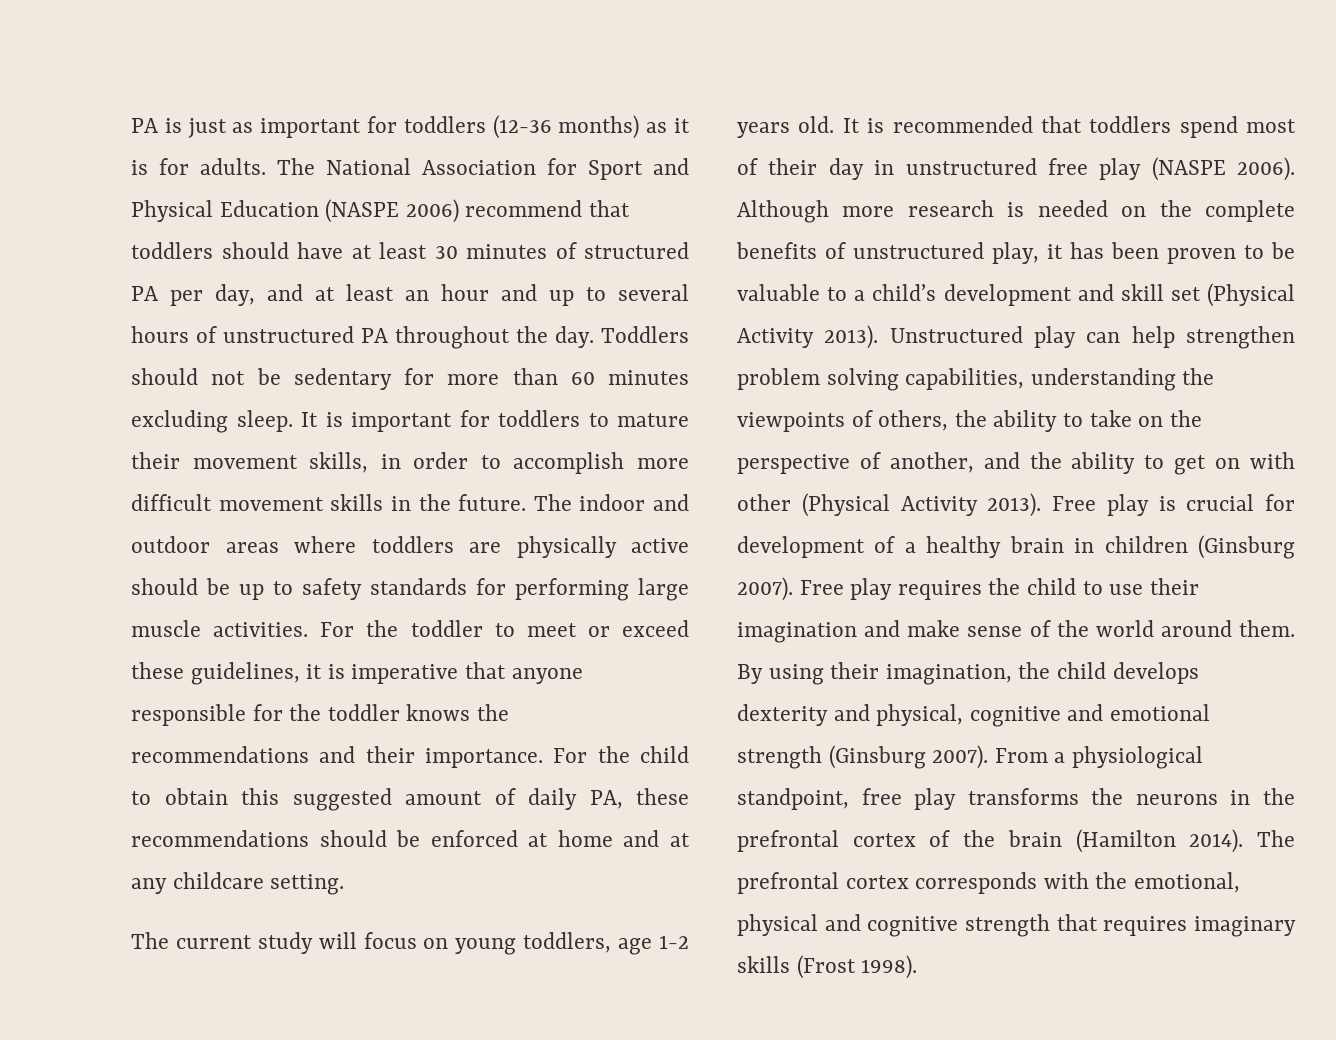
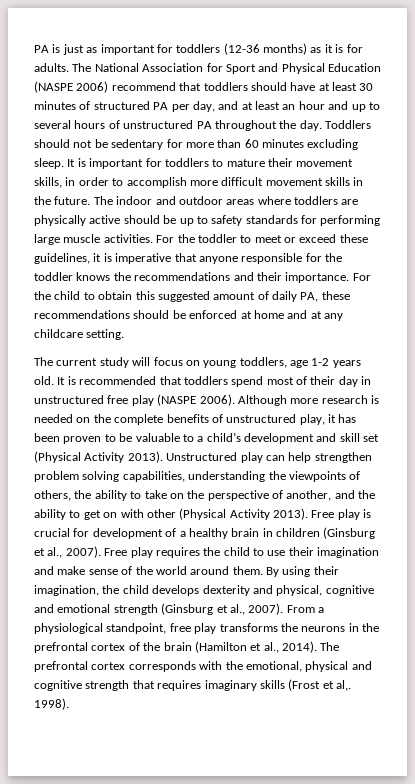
- Free play is crucial for development of a healthy brain in children (Ginsburg 2007).
+ Free play is crucial for development of a healthy brain in children (Ginsburg et al., 2007).
- By using their imagination, the child develops dexterity and physical, cognitive and emotional strength (Ginsburg 2007).
+ By using their imagination, the child develops dexterity and physical, cognitive and emotional strength (Ginsburg et al., 2007).
- From a physiological standpoint, free play transforms the neurons in the prefrontal cortex of the brain (Hamilton 2014).
+ From a physiological standpoint, free play transforms the neurons in the prefrontal cortex of the brain (Hamilton et al., 2014).
- The prefrontal cortex corresponds with the emotional, physical and cognitive strength that requires imaginary skills (Frost 1998).
+ The prefrontal cortex corresponds with the emotional, physical and cognitive strength that requires imaginary skills (Frost et al,. 1998).

